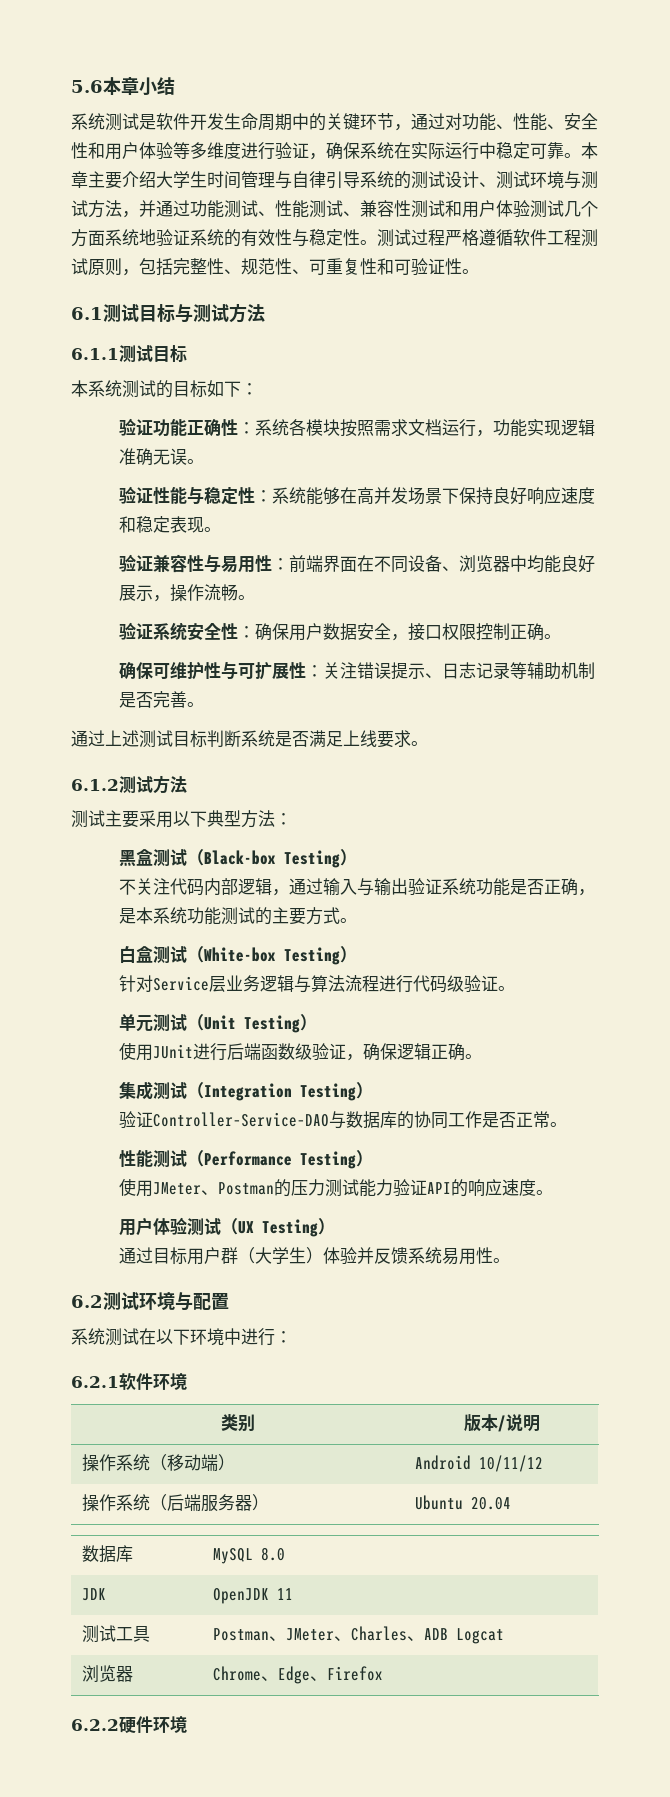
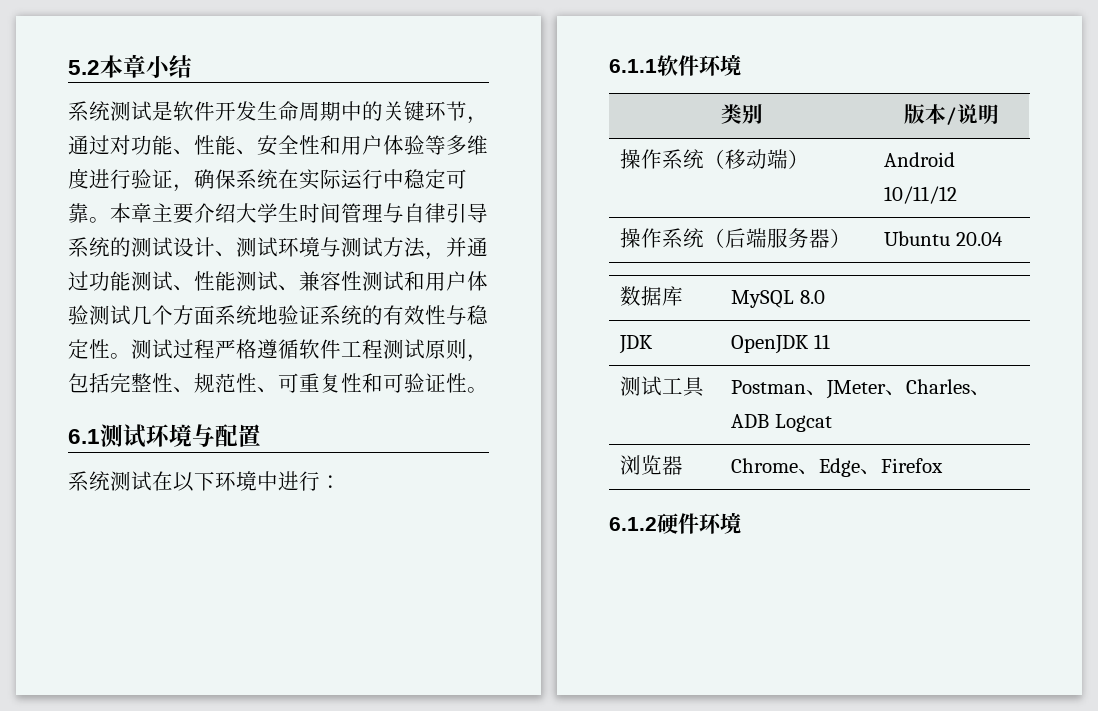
- 5.6本章小结
+ 5.2本章小结
- 6.1测试目标与测试方法
- 6.1.1测试目标
- 本系统测试的目标如下：
- 验证功能正确性：系统各模块按照需求文档运行，功能实现逻辑准确无误。
- 验证性能与稳定性：系统能够在高并发场景下保持良好响应速度和稳定表现。
- 验证兼容性与易用性：前端界面在不同设备、浏览器中均能良好展示，操作流畅。
- 验证系统安全性：确保用户数据安全，接口权限控制正确。
- 确保可维护性与可扩展性：关注错误提示、日志记录等辅助机制是否完善。
- 通过上述测试目标判断系统是否满足上线要求。
- 6.1.2测试方法
- 测试主要采用以下典型方法：
- 黑盒测试（Black-box Testing）
- 不关注代码内部逻辑，通过输入与输出验证系统功能是否正确，是本系统功能测试的主要方式。
- 白盒测试（White-box Testing）
- 针对Service层业务逻辑与算法流程进行代码级验证。
- 单元测试（Unit Testing）
- 使用JUnit进行后端函数级验证，确保逻辑正确。
- 集成测试（Integration Testing）
- 验证Controller–Service–DAO与数据库的协同工作是否正常。
- 性能测试（Performance Testing）
- 使用JMeter、Postman的压力测试能力验证API的响应速度。
- 用户体验测试（UX Testing）
- 通过目标用户群（大学生）体验并反馈系统易用性。
- 6.2测试环境与配置
+ 6.1测试环境与配置
- 6.2.1软件环境
+ 6.1.1软件环境
- 6.2.2硬件环境
+ 6.1.2硬件环境

